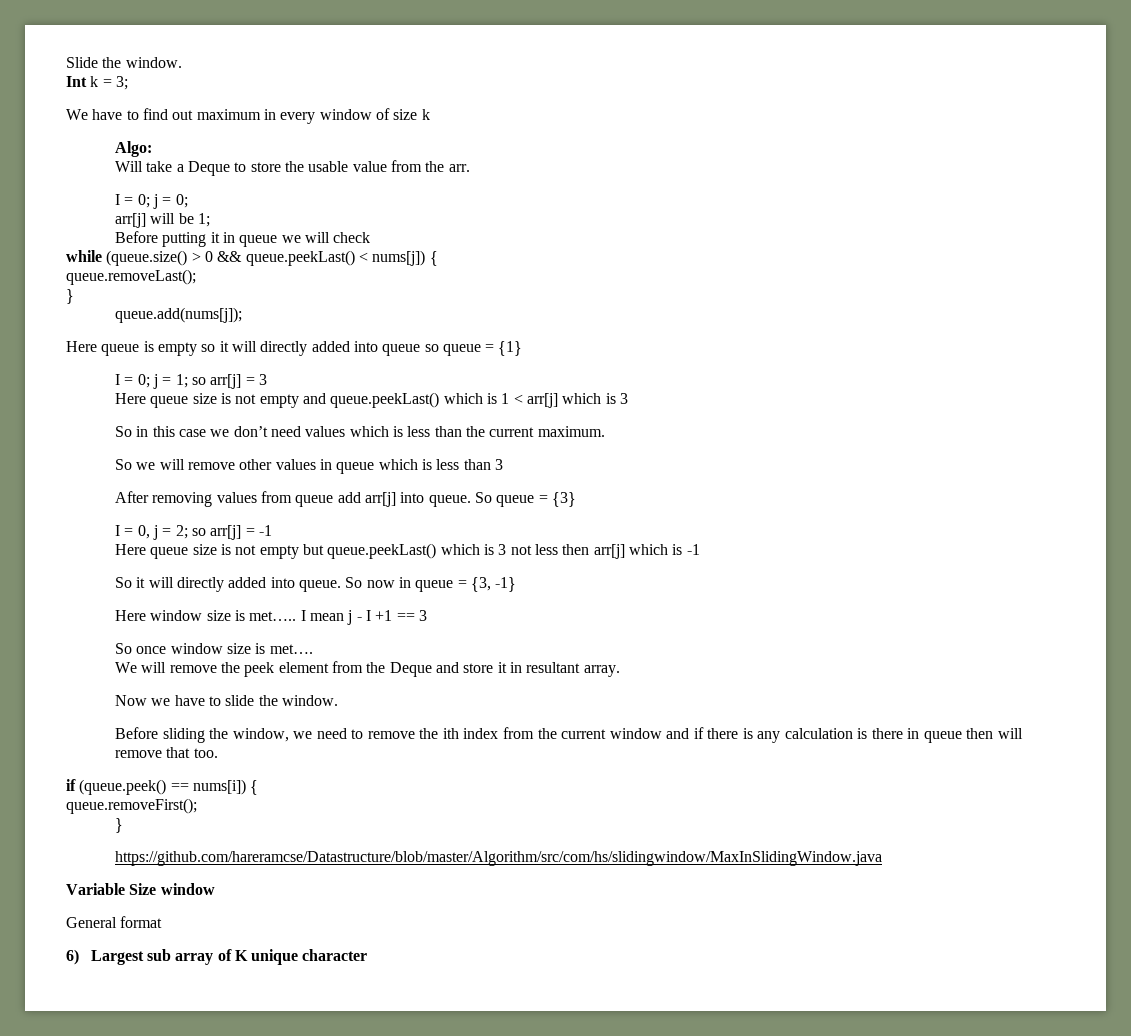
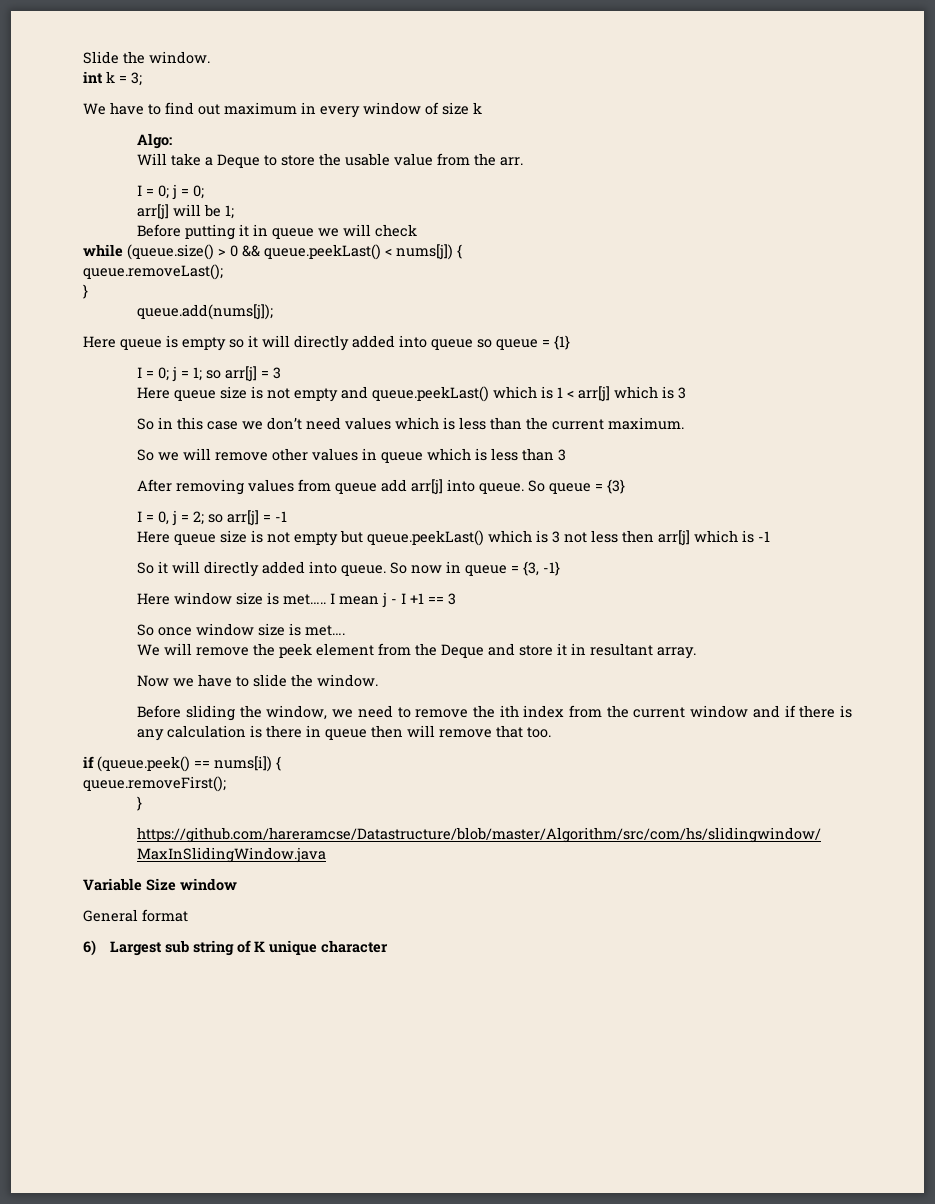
- Int k = 3;
+ int k = 3;
- 6) Largest sub array of K unique character
+ 6) Largest sub string of K unique character

